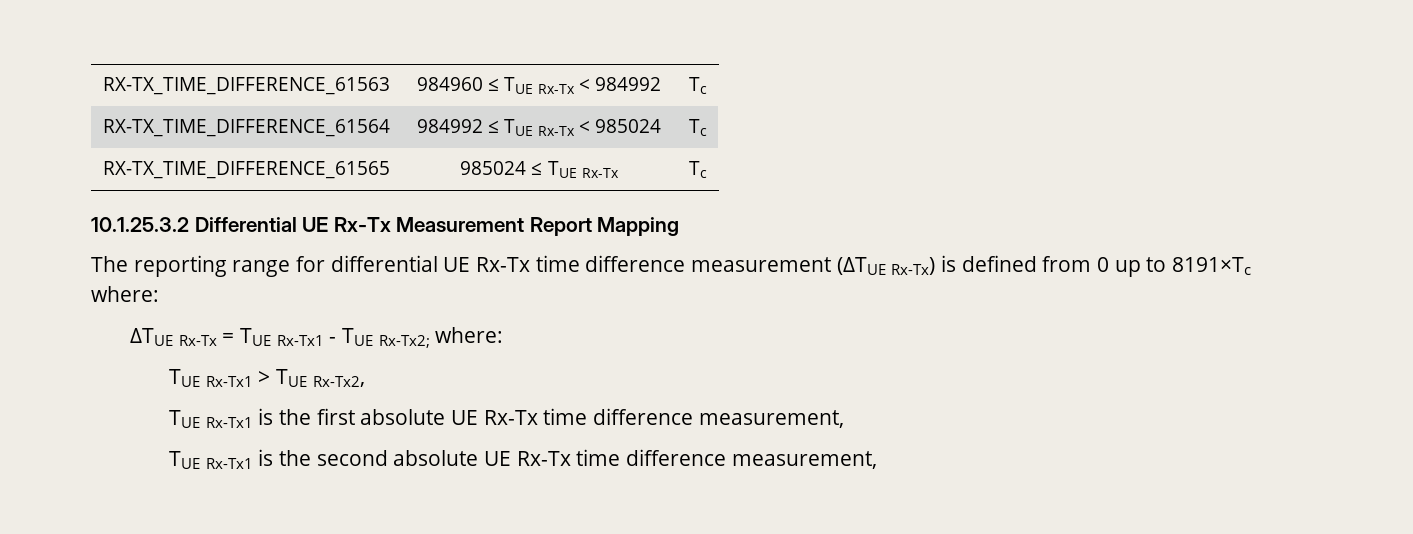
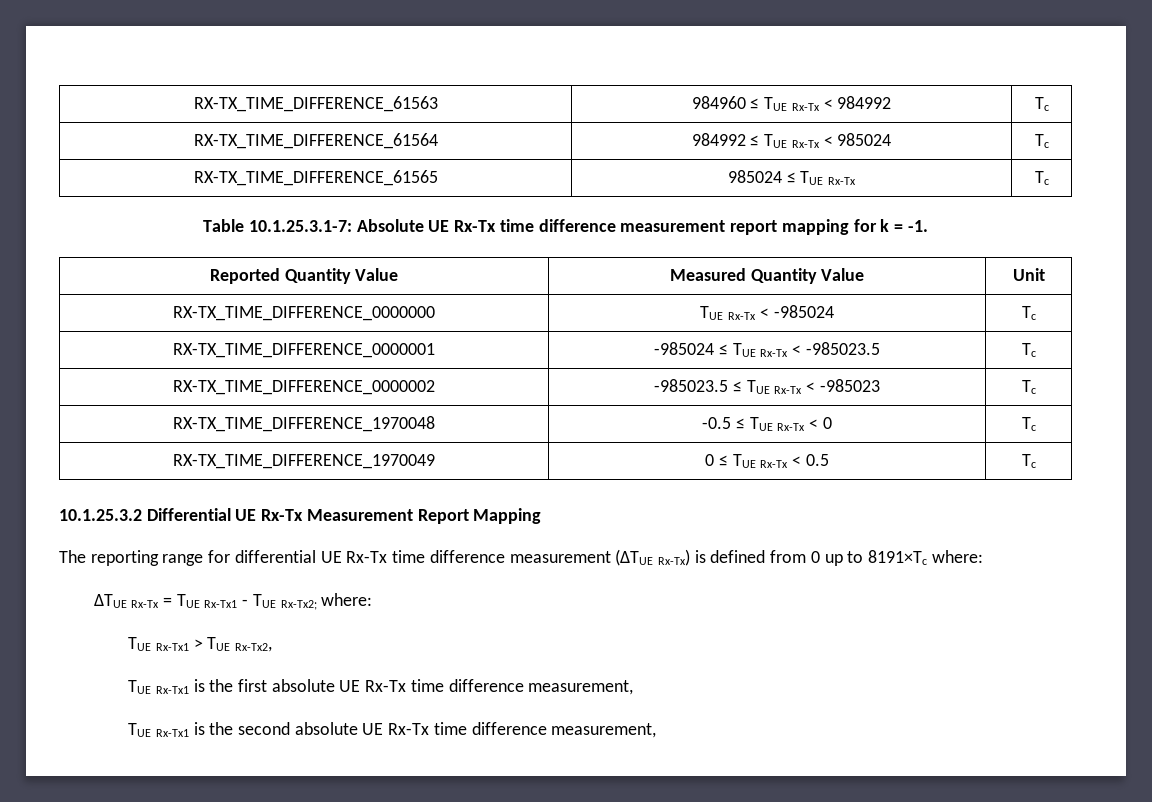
+ Table 10.1.25.3.1-7: Absolute UE Rx-Tx time difference measurement report mapping for k = -1.
+ Reported Quantity Value | Measured Quantity Value | Unit
+ RX-TX_TIME_DIFFERENCE_0000000 | TUE Rx-Tx < -985024 | Tc
+ RX-TX_TIME_DIFFERENCE_0000001 | -985024 ≤ TUE Rx-Tx < -985023.5 | Tc
+ RX-TX_TIME_DIFFERENCE_0000002 | -985023.5 ≤ TUE Rx-Tx < -985023 | Tc
+ RX-TX_TIME_DIFFERENCE_1970048 | -0.5 ≤ TUE Rx-Tx < 0 | Tc
+ RX-TX_TIME_DIFFERENCE_1970049 | 0 ≤ TUE Rx-Tx < 0.5 | Tc

